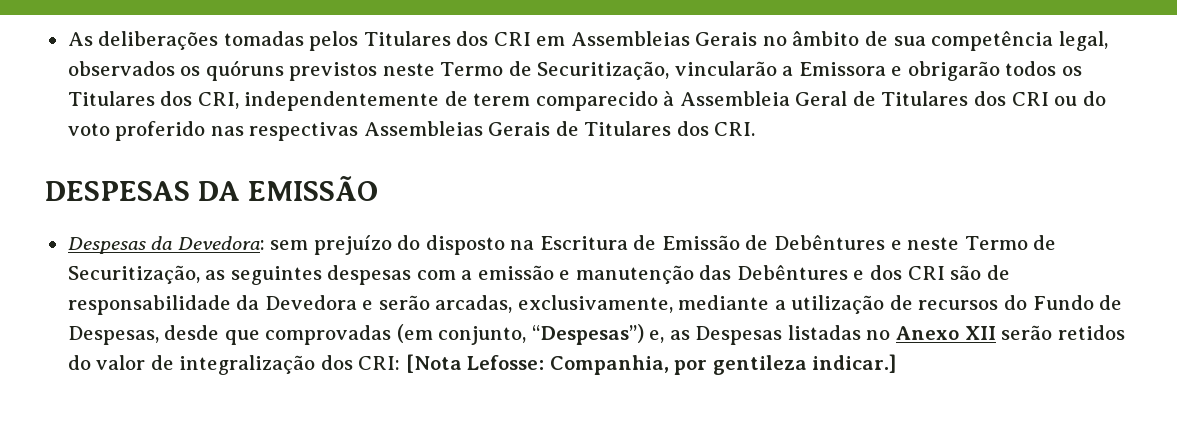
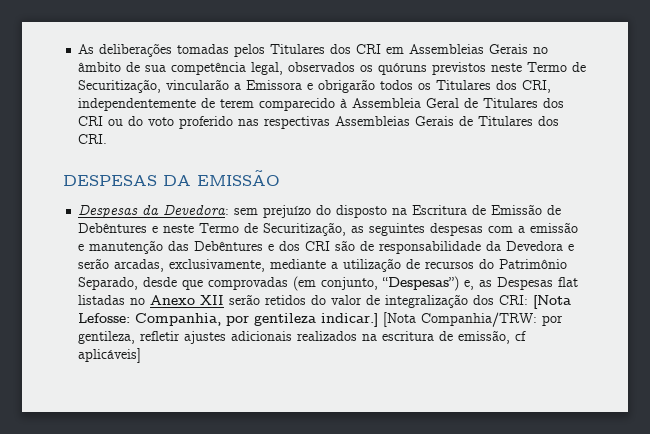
- sem prejuízo do disposto na Escritura de Emissão de Debêntures e neste Termo de Securitização, as seguintes despesas com a emissão e manutenção das Debêntures e dos CRI são de responsabilidade da Devedora e serão arcadas, exclusivamente, mediante a utilização de recursos do Fundo de Despesas, desde que comprovadas (em conjunto, “Despesas”) e, as Despesas listadas no Anexo XII serão retidos do valor de integralização dos CRI:
+ sem prejuízo do disposto na Escritura de Emissão de Debêntures e neste Termo de Securitização, as seguintes despesas com a emissão e manutenção das Debêntures e dos CRI são de responsabilidade da Devedora e serão arcadas, exclusivamente, mediante a utilização de recursos do Patrimônio Separado, desde que comprovadas (em conjunto, “Despesas”) e, as Despesas flat listadas no Anexo XII serão retidos do valor de integralização dos CRI:
+ [Nota Companhia/TRW: por gentileza, refletir ajustes adicionais realizados na escritura de emissão, cf aplicáveis]

